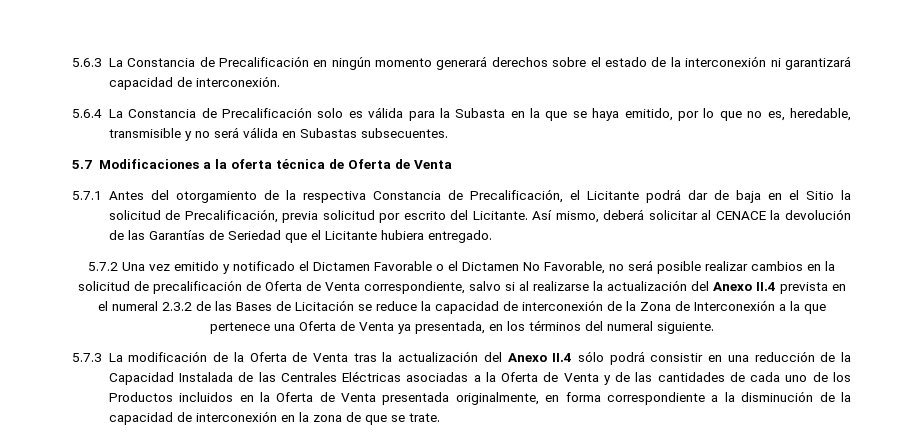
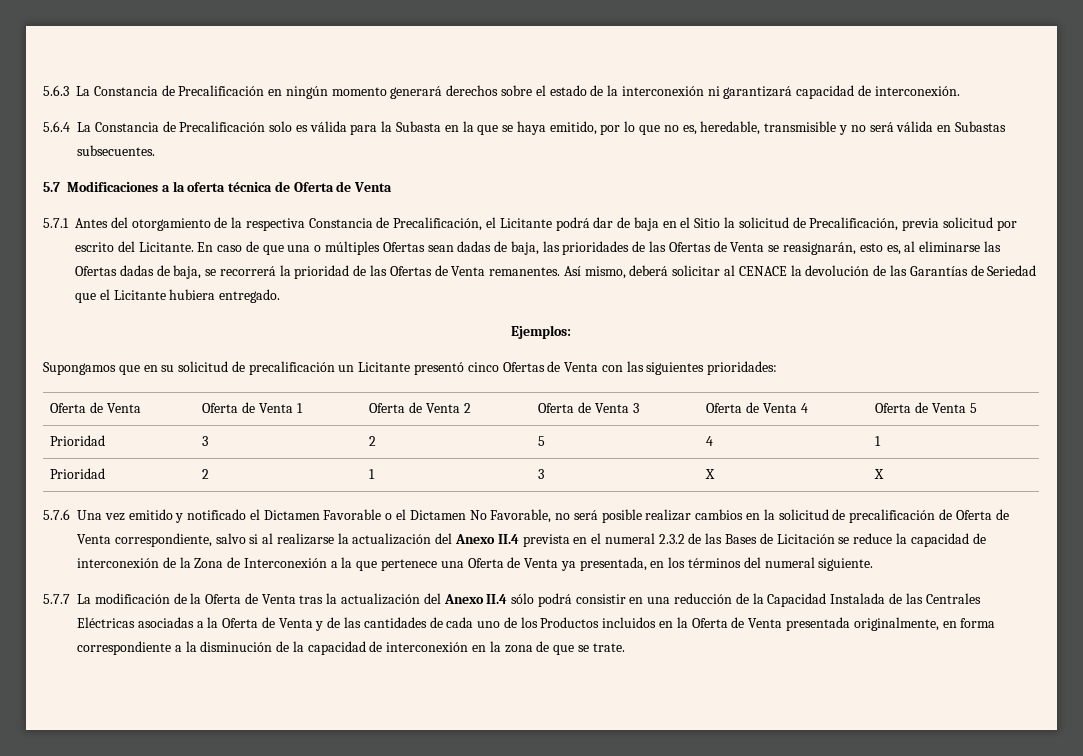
+ En caso de que una o múltiples Ofertas sean dadas de baja, las prioridades de las Ofertas de Venta se reasignarán, esto es, al eliminarse las Ofertas dadas de baja, se recorrerá la prioridad de las Ofertas de Venta remanentes.
- 5.7.2 Una vez emitido y notificado el Dictamen Favorable o el Dictamen No Favorable, no será posible realizar cambios en la solicitud de precalificación de Oferta de Venta correspondiente, salvo si al realizarse la actualización del Anexo II.4 prevista en el numeral 2.3.2 de las Bases de Licitación se reduce la capacidad de interconexión de la Zona de Interconexión a la que pertenece una Oferta de Venta ya presentada, en los términos del numeral siguiente.
+ Ejemplos:
+ Supongamos que en su solicitud de precalificación un Licitante presentó cinco Ofertas de Venta con las siguientes prioridades:
+ Oferta de Venta | Oferta de Venta 1 | Oferta de Venta 2 | Oferta de Venta 3 | Oferta de Venta 4 | Oferta de Venta 5
+ Prioridad | 3 | 2 | 5 | 4 | 1
+ Prioridad | 2 | 1 | 3 | X | X
+ 5.7.6 Una vez emitido y notificado el Dictamen Favorable o el Dictamen No Favorable, no será posible realizar cambios en la solicitud de precalificación de Oferta de Venta correspondiente, salvo si al realizarse la actualización del Anexo II.4 prevista en el numeral 2.3.2 de las Bases de Licitación se reduce la capacidad de interconexión de la Zona de Interconexión a la que pertenece una Oferta de Venta ya presentada, en los términos del numeral siguiente.
- 5.7.3 La modificación de la Oferta de Venta tras la actualización del Anexo II.4 sólo podrá consistir en una reducción de la Capacidad Instalada de las Centrales Eléctricas asociadas a la Oferta de Venta y de las cantidades de cada uno de los Productos incluidos en la Oferta de Venta presentada originalmente, en forma correspondiente a la disminución de la capacidad de interconexión en la zona de que se trate.
+ 5.7.7 La modificación de la Oferta de Venta tras la actualización del Anexo II.4 sólo podrá consistir en una reducción de la Capacidad Instalada de las Centrales Eléctricas asociadas a la Oferta de Venta y de las cantidades de cada uno de los Productos incluidos en la Oferta de Venta presentada originalmente, en forma correspondiente a la disminución de la capacidad de interconexión en la zona de que se trate.

